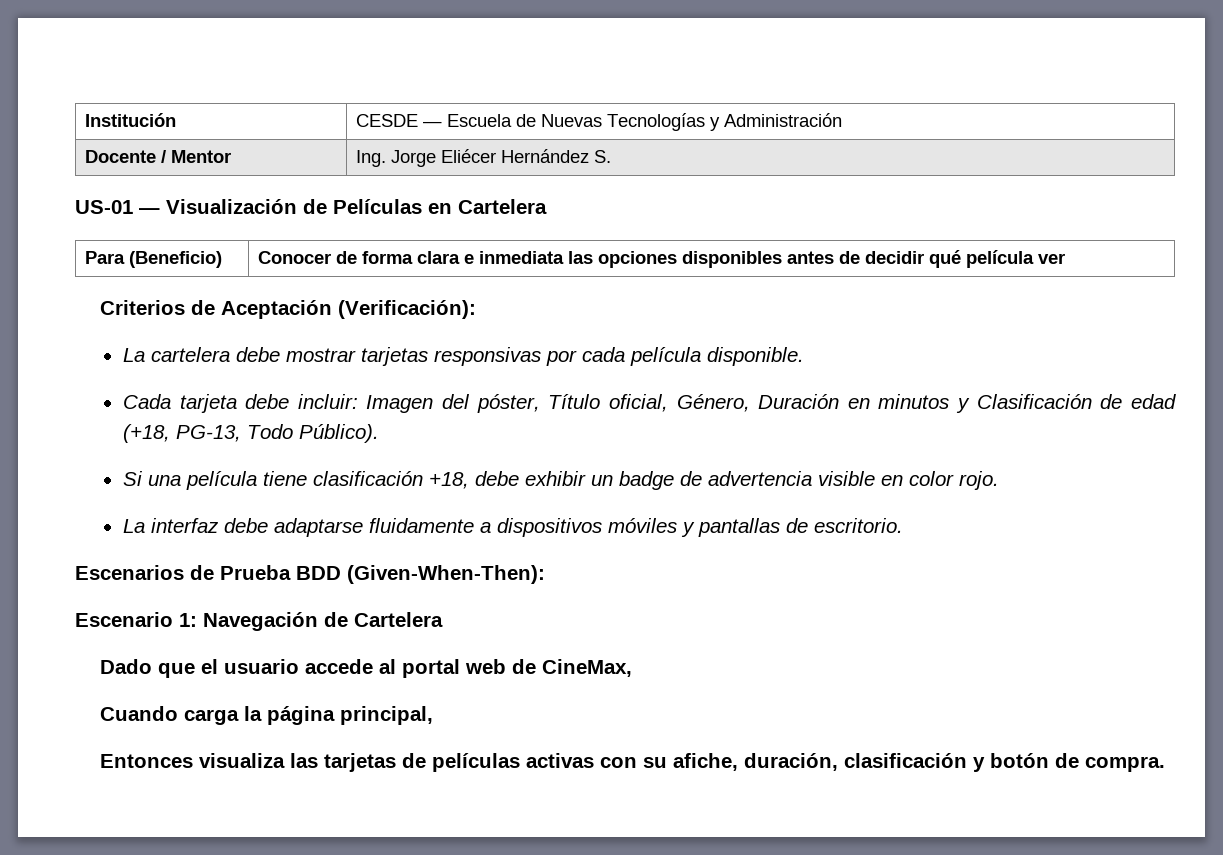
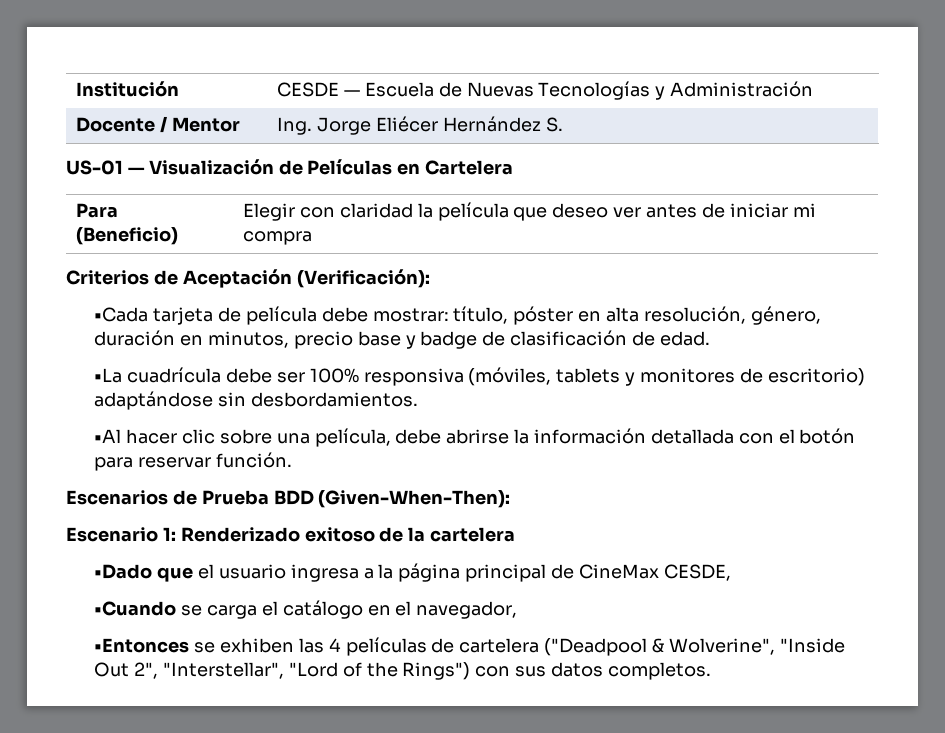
- Para (Beneficio) | Conocer de forma clara e inmediata las opciones disponibles antes de decidir qué película ver
+ Para (Beneficio) | Elegir con claridad la película que deseo ver antes de iniciar mi compra
  Criterios de Aceptación (Verificación):
- La cartelera debe mostrar tarjetas responsivas por cada película disponible.
- Cada tarjeta debe incluir: Imagen del póster, Título oficial, Género, Duración en minutos y Clasificación de edad (+18, PG-13, Todo Público).
- Si una película tiene clasificación +18, debe exhibir un badge de advertencia visible en color rojo.
- La interfaz debe adaptarse fluidamente a dispositivos móviles y pantallas de escritorio.
+ •Cada tarjeta de película debe mostrar: título, póster en alta resolución, género, duración en minutos, precio base y badge de clasificación de edad.
+ •La cuadrícula debe ser 100% responsiva (móviles, tablets y monitores de escritorio) adaptándose sin desbordamientos.
+ •Al hacer clic sobre una película, debe abrirse la información detallada con el botón para reservar función.
- Escenario 1: Navegación de Cartelera
- Dado que el usuario accede al portal web de CineMax,
- Cuando carga la página principal,
- Entonces visualiza las tarjetas de películas activas con su afiche, duración, clasificación y botón de compra.
+ Escenario 1: Renderizado exitoso de la cartelera
+ •Dado que el usuario ingresa a la página principal de CineMax CESDE,
+ •Cuando se carga el catálogo en el navegador,
+ •Entonces se exhiben las 4 películas de cartelera ("Deadpool & Wolverine", "Inside Out 2", "Interstellar", "Lord of the Rings") con sus datos completos.

